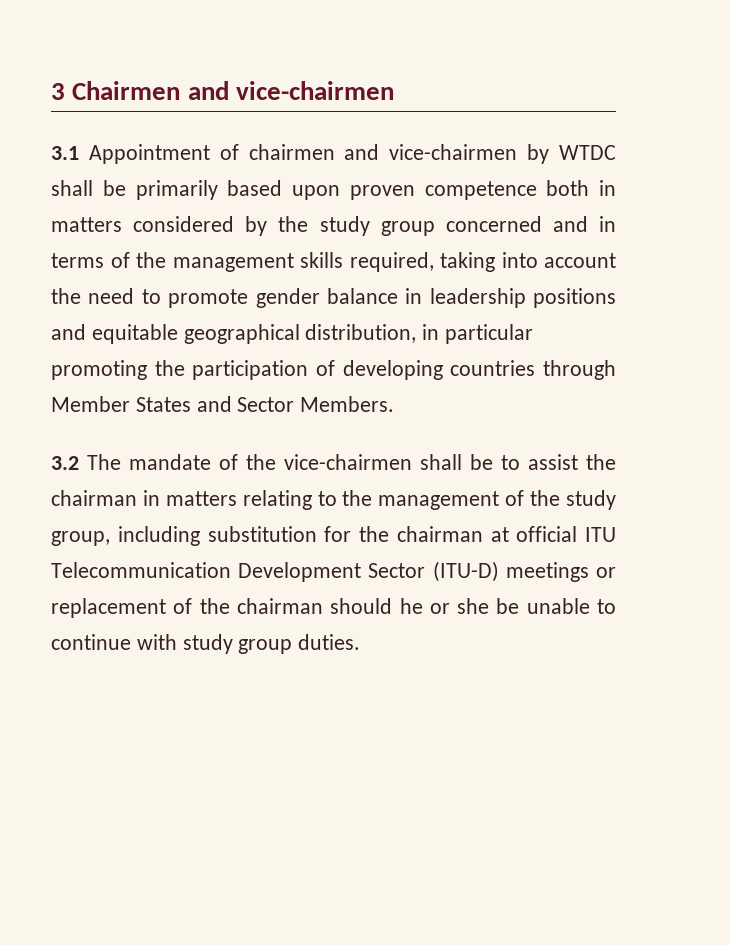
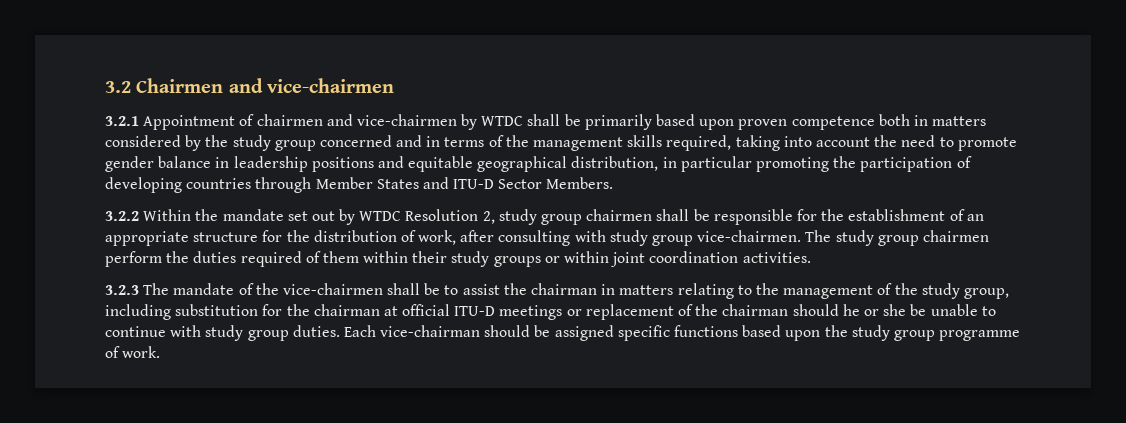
- 3 Chairmen and vice-chairmen
+ 3.2 Chairmen and vice-chairmen
- 3.1 Appointment of chairmen and vice-chairmen by WTDC shall be primarily based upon proven competence both in matters considered by the study group concerned and in terms of the management skills required, taking into account the need to promote gender balance in leadership positions and equitable geographical distribution, in particular promoting the participation of developing countries through Member States and Sector Members.
+ 3.2.1 Appointment of chairmen and vice-chairmen by WTDC shall be primarily based upon proven competence both in matters considered by the study group concerned and in terms of the management skills required, taking into account the need to promote gender balance in leadership positions and equitable geographical distribution, in particular promoting the participation of developing countries through Member States and ITU-D Sector Members.
- 3.2 The mandate of the vice-chairmen shall be to assist the chairman in matters relating to the management of the study group, including substitution for the chairman at official ITU Telecommunication Development Sector (ITU-D) meetings or replacement of the chairman should he or she be unable to continue with study group duties.
+ 3.2.2 Within the mandate set out by WTDC Resolution 2, study group chairmen shall be responsible for the establishment of an appropriate structure for the distribution of work, after consulting with study group vice-chairmen. The study group chairmen perform the duties required of them within their study groups or within joint coordination activities.
+ 3.2.3 The mandate of the vice-chairmen shall be to assist the chairman in matters relating to the management of the study group, including substitution for the chairman at official ITU-D meetings or replacement of the chairman should he or she be unable to continue with study group duties.
+ Each vice-chairman should be assigned specific functions based upon the study group programme of work.

